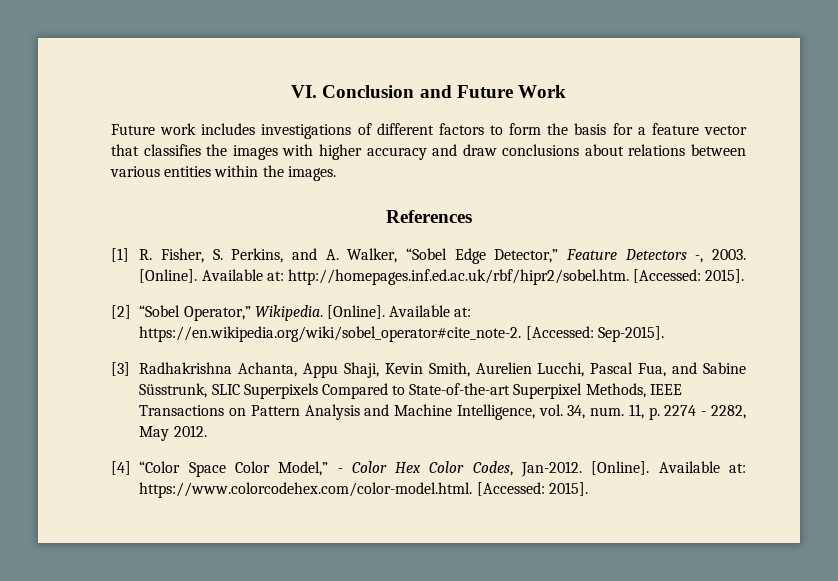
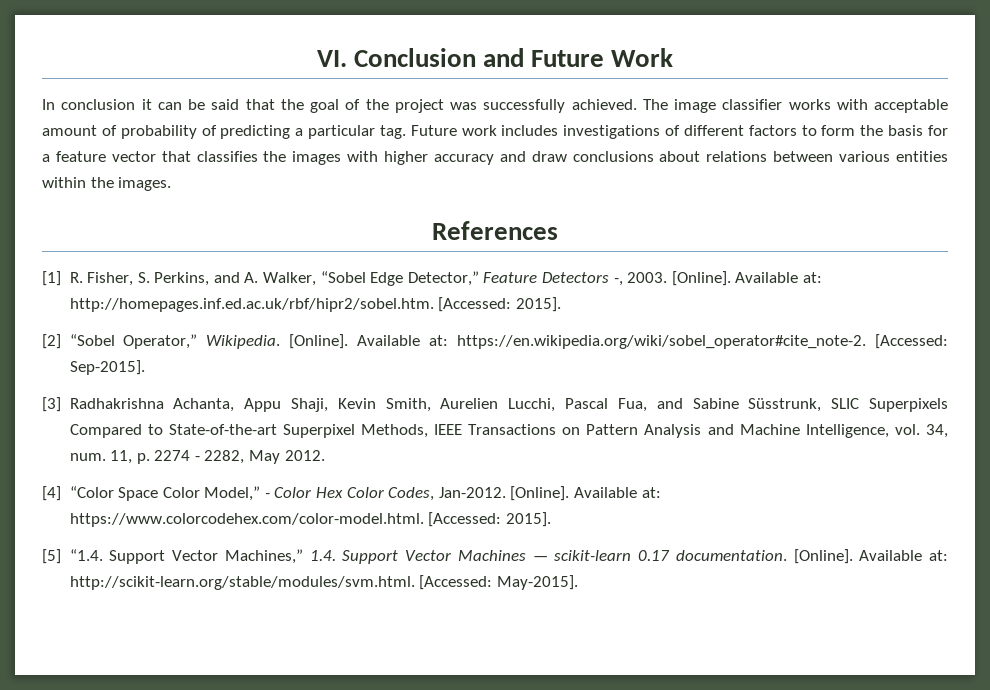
+ In conclusion it can be said that the goal of the project was successfully achieved. The image classifier works with acceptable amount of probability of predicting a particular tag.
+ [5] “1.4. Support Vector Machines,” 1.4. Support Vector Machines — scikit-learn 0.17 documentation. [Online]. Available at: http://scikit-learn.org/stable/modules/svm.html. [Accessed: May-2015].

